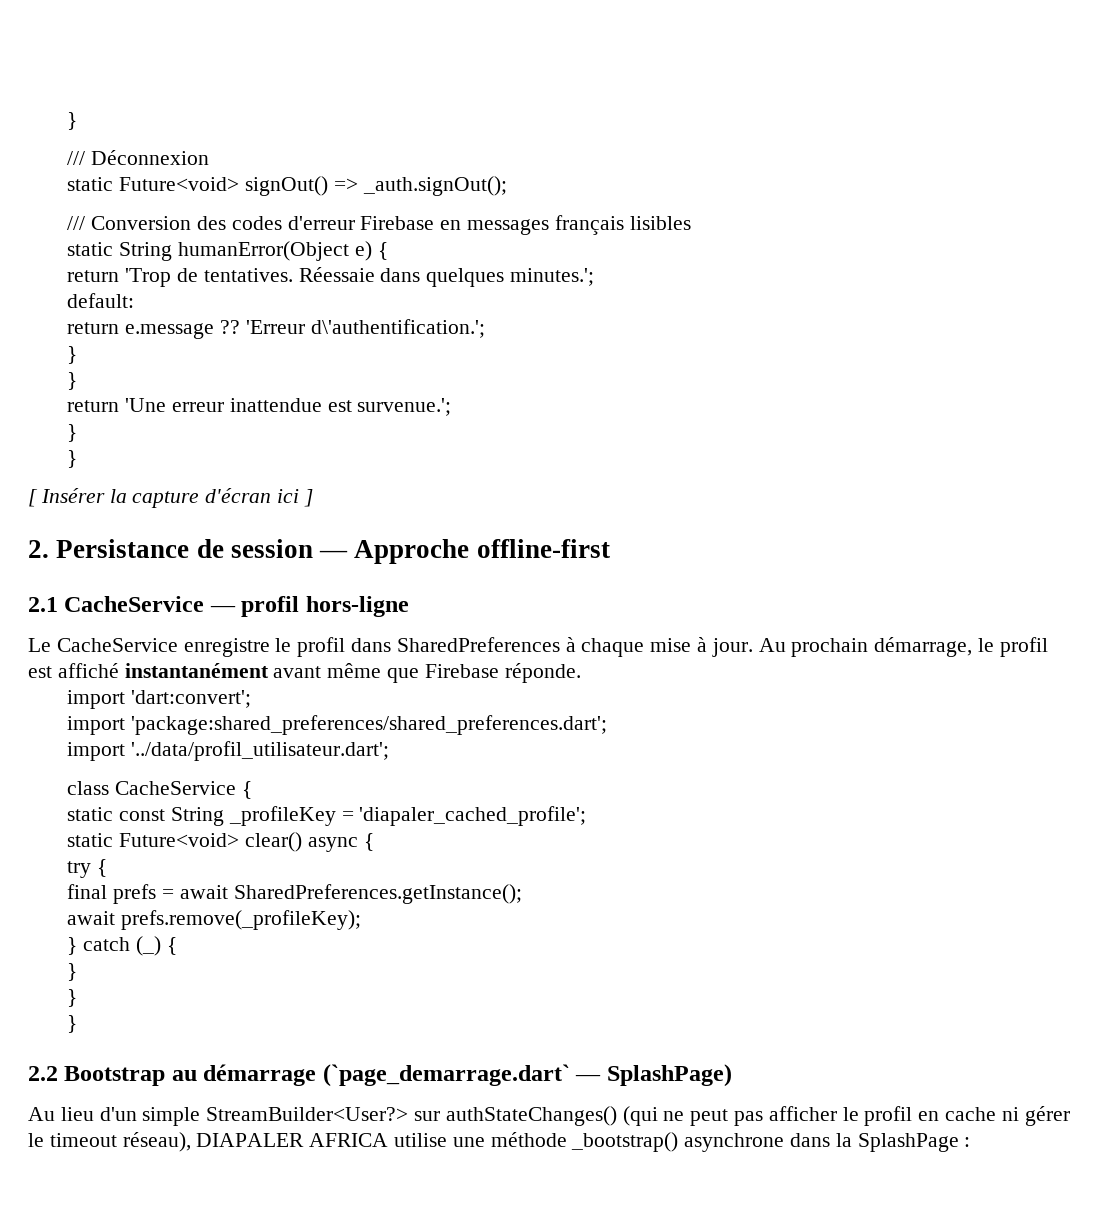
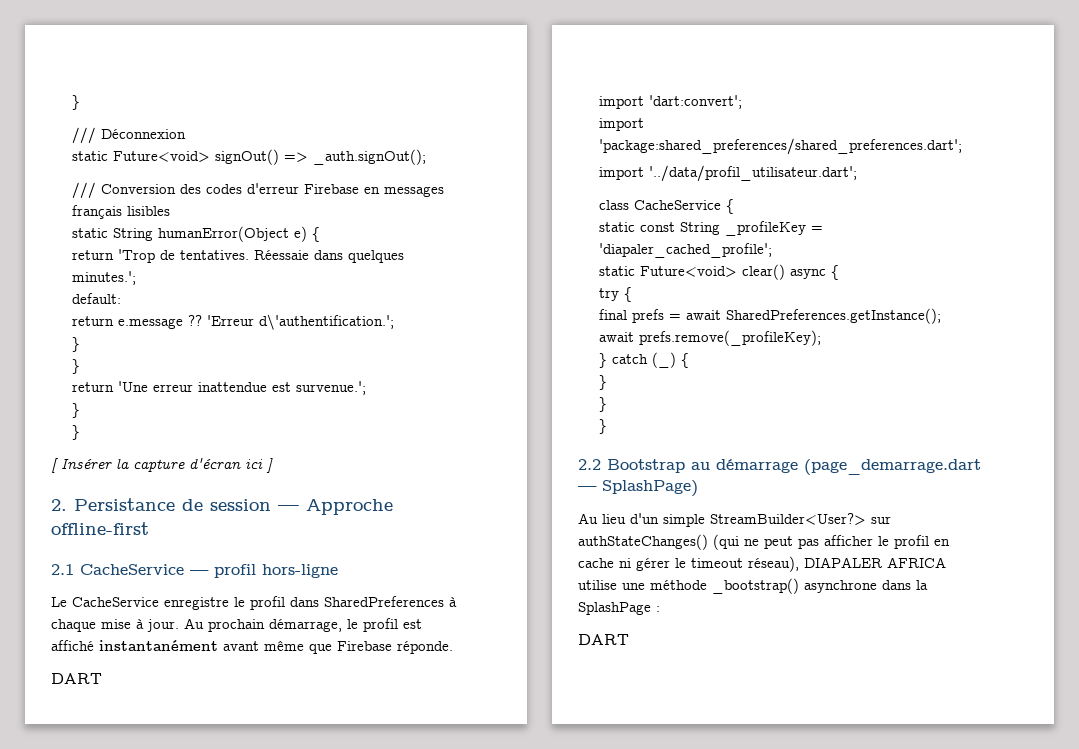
  Au prochain démarrage, le profil est affiché instantanément avant même que Firebase réponde.
+ DART
- 2.2 Bootstrap au démarrage (`page_demarrage.dart` — SplashPage)
+ 2.2 Bootstrap au démarrage (page_demarrage.dart — SplashPage)
  Au lieu d'un simple StreamBuilder<User?> sur authStateChanges() (qui ne peut pas afficher le profil en cache ni gérer le timeout réseau), DIAPALER AFRICA utilise une méthode _bootstrap() asynchrone dans la SplashPage :
+ DART

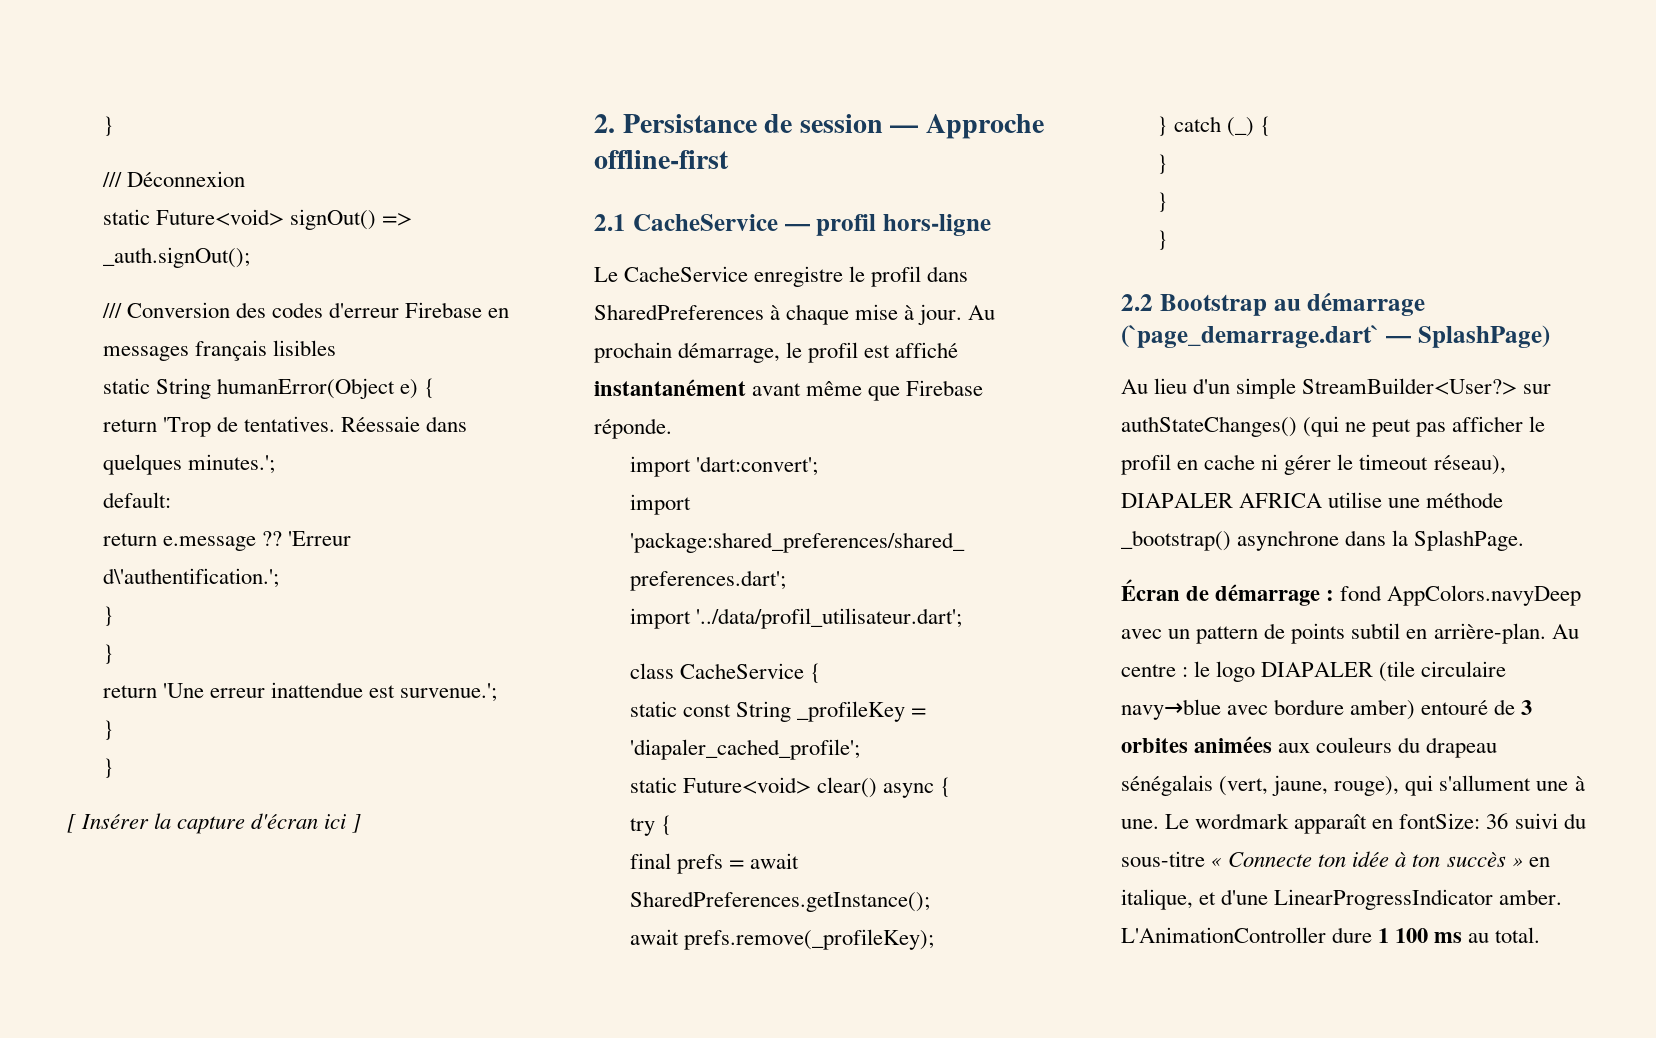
  Au prochain démarrage, le profil est affiché instantanément avant même que Firebase réponde.
- DART
- 2.2 Bootstrap au démarrage (page_demarrage.dart — SplashPage)
+ 2.2 Bootstrap au démarrage (`page_demarrage.dart` — SplashPage)
- Au lieu d'un simple StreamBuilder<User?> sur authStateChanges() (qui ne peut pas afficher le profil en cache ni gérer le timeout réseau), DIAPALER AFRICA utilise une méthode _bootstrap() asynchrone dans la SplashPage :
- DART
+ Au lieu d'un simple StreamBuilder<User?> sur authStateChanges() (qui ne peut pas afficher le profil en cache ni gérer le timeout réseau), DIAPALER AFRICA utilise une méthode _bootstrap() asynchrone dans la SplashPage.
+ Écran de démarrage : fond AppColors.navyDeep avec un pattern de points subtil en arrière-plan. Au centre : le logo DIAPALER (tile circulaire navy→blue avec bordure amber) entouré de 3 orbites animées aux couleurs du drapeau sénégalais (vert, jaune, rouge), qui s'allument une à une. Le wordmark apparaît en fontSize: 36 suivi du sous-titre « Connecte ton idée à ton succès » en italique, et d'une LinearProgressIndicator amber. L'AnimationController dure 1 100 ms au total.

